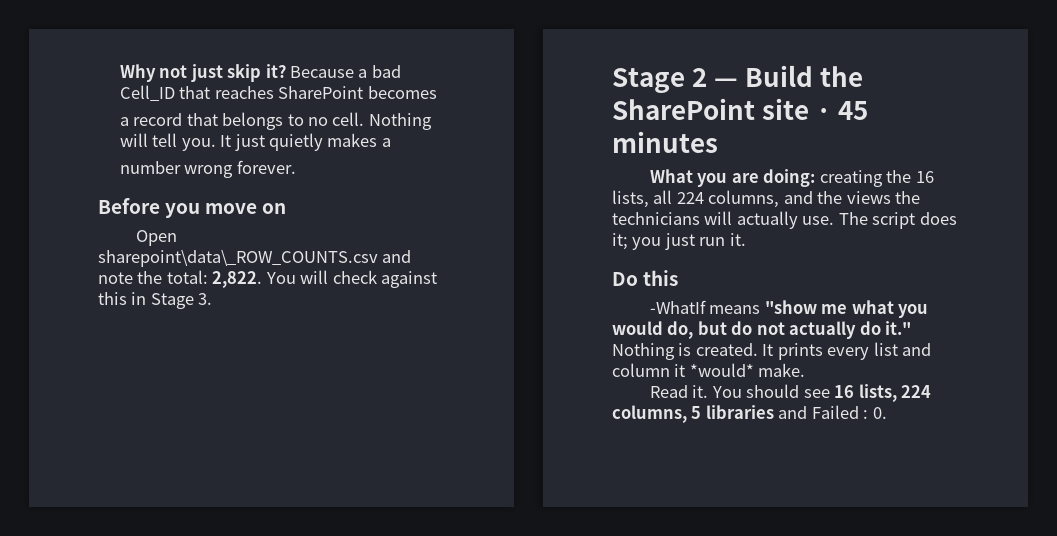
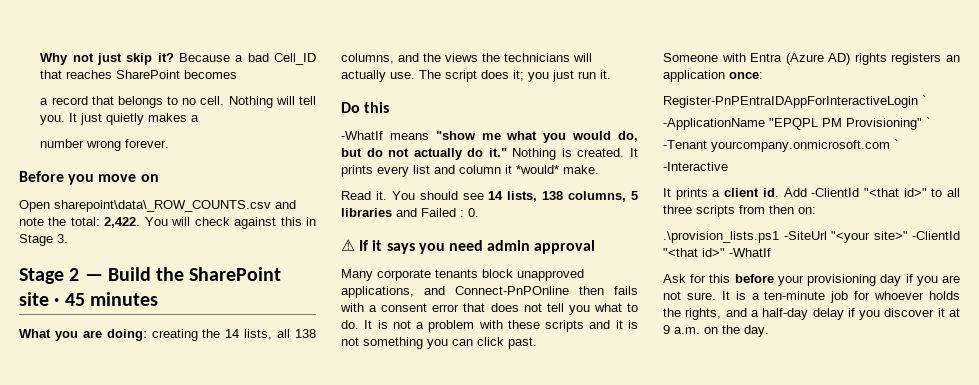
- Open sharepoint\data\_ROW_COUNTS.csv and note the total: 2,822.
+ Open sharepoint\data\_ROW_COUNTS.csv and note the total: 2,422.
- What you are doing: creating the 16 lists, all 224 columns, and the views the technicians will actually use.
+ What you are doing: creating the 14 lists, all 138 columns, and the views the technicians will actually use.
- You should see 16 lists, 224 columns, 5 libraries and Failed : 0.
+ You should see 14 lists, 138 columns, 5 libraries and Failed : 0.
+ ⚠ If it says you need admin approval
+ Many corporate tenants block unapproved applications, and Connect-PnPOnline then fails with a consent error that does not tell you what to do. It is not a problem with these scripts and it is not something you can click past.
+ Someone with Entra (Azure AD) rights registers an application once:
+ Register-PnPEntraIDAppForInteractiveLogin `
+ -ApplicationName "EPQPL PM Provisioning" `
+ -Tenant yourcompany.onmicrosoft.com `
+ -Interactive
+ It prints a client id. Add -ClientId "<that id>" to all three scripts from then on:
+ .\provision_lists.ps1 -SiteUrl "<your site>" -ClientId "<that id>" -WhatIf
+ Ask for this before your provisioning day if you are not sure. It is a ten-minute job for whoever holds the rights, and a half-day delay if you discover it at 9 a.m. on the day.

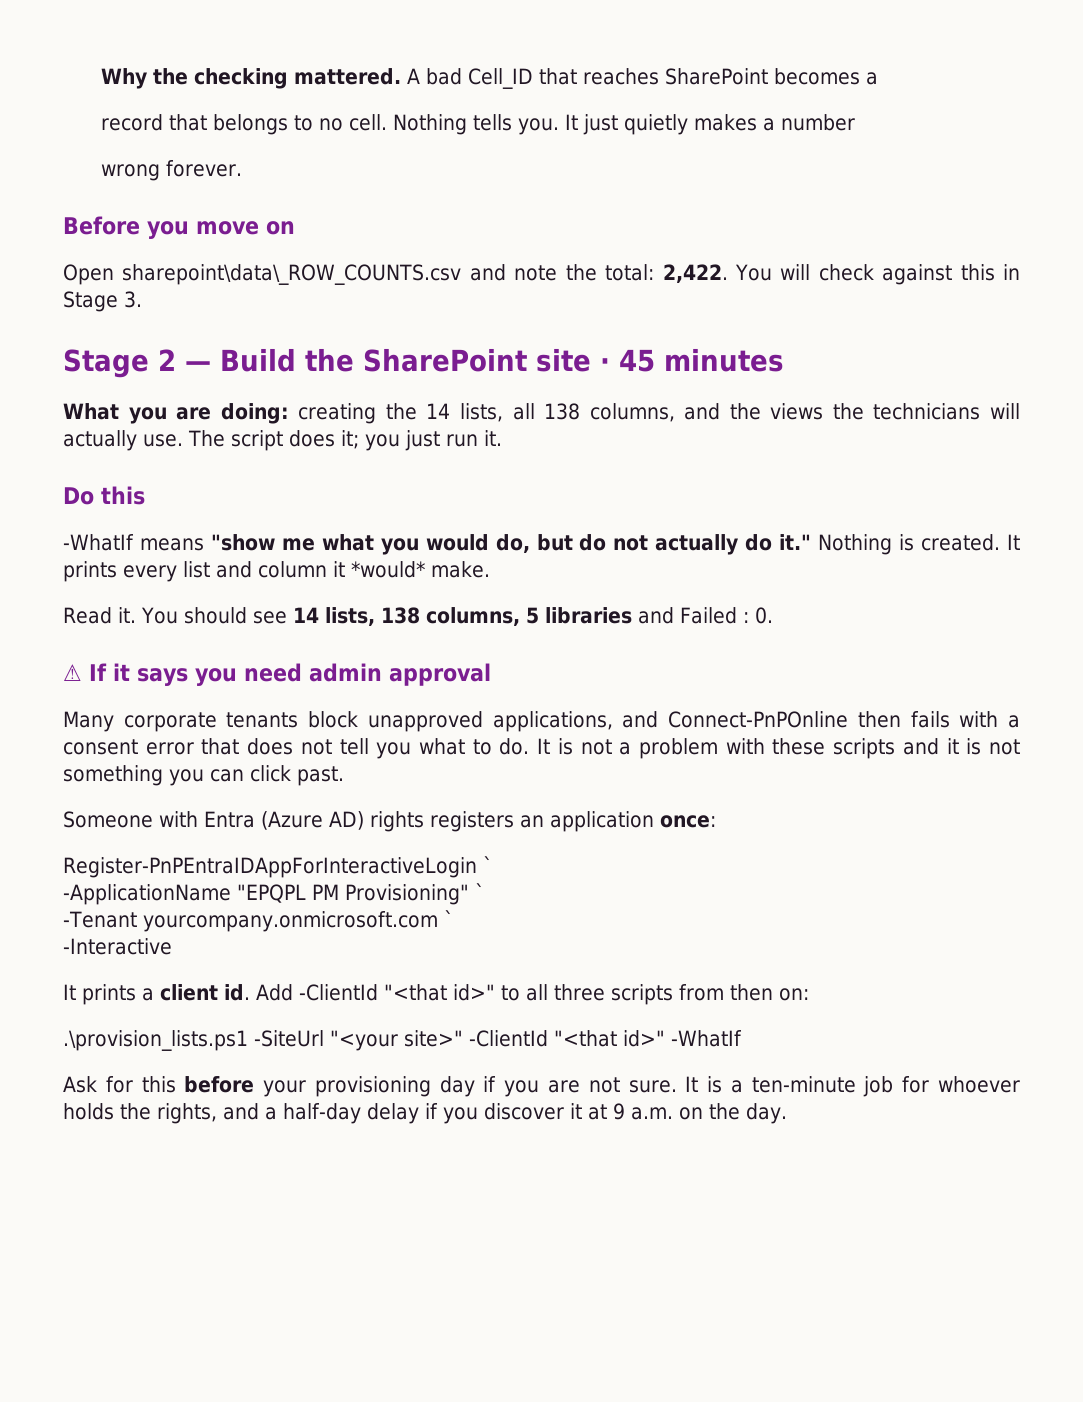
- Why not just skip it? Because a bad Cell_ID that reaches SharePoint becomes
- a record that belongs to no cell.
+ Why the checking mattered. A bad Cell_ID that reaches SharePoint becomes a
+ record that belongs to no cell.
- Nothing will tell you.
+ Nothing tells you.
- It just quietly makes a
- number wrong forever.
+ It just quietly makes a number
+ wrong forever.

